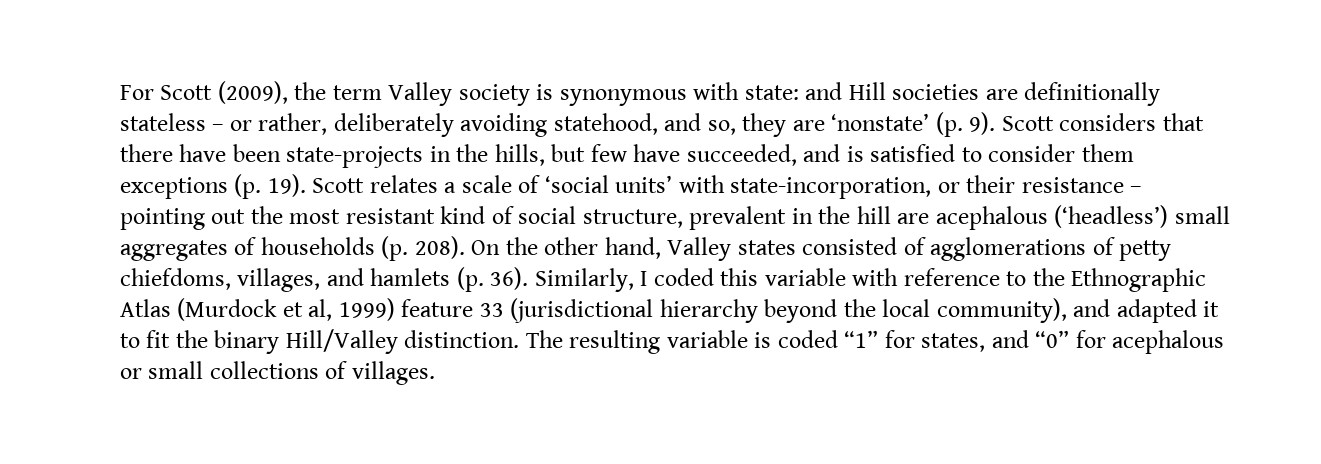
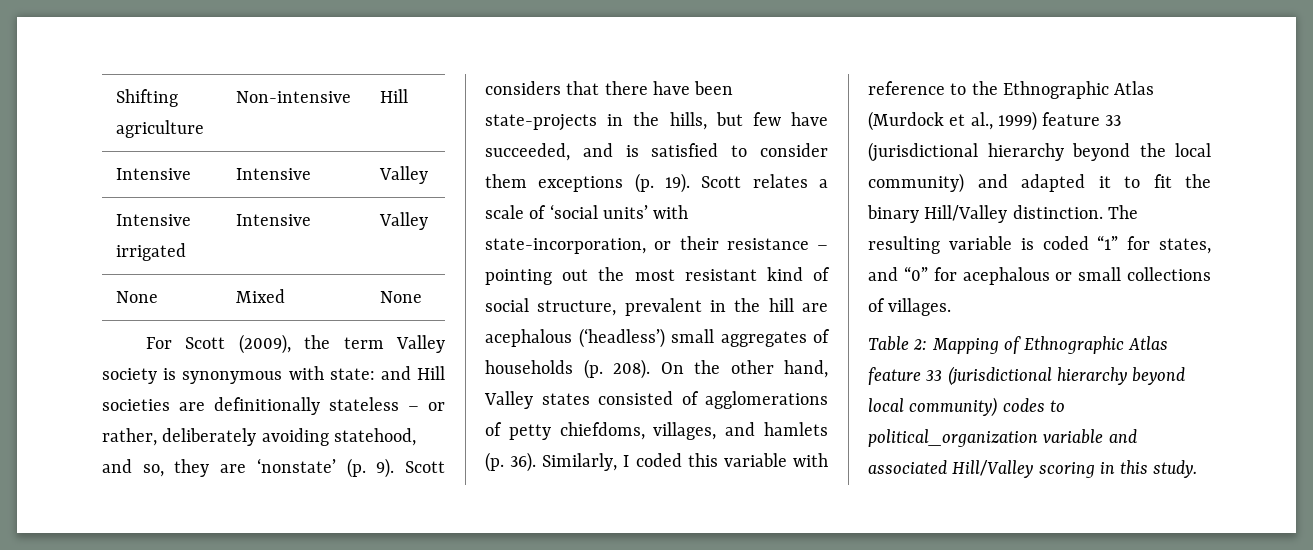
+ Shifting agriculture | Non-intensive | Hill
+ Intensive | Intensive | Valley
+ Intensive irrigated | Intensive | Valley
+ None | Mixed | None
- Similarly, I coded this variable with reference to the Ethnographic Atlas (Murdock et al, 1999) feature 33 (jurisdictional hierarchy beyond the local community), and adapted it to fit the binary Hill/Valley distinction.
+ Similarly, I coded this variable with reference to the Ethnographic Atlas (Murdock et al., 1999) feature 33 (jurisdictional hierarchy beyond the local community) and adapted it to fit the binary Hill/Valley distinction.
+ Table 2: Mapping of Ethnographic Atlas feature 33 (jurisdictional hierarchy beyond local community) codes to political_organization variable and associated Hill/Valley scoring in this study.

